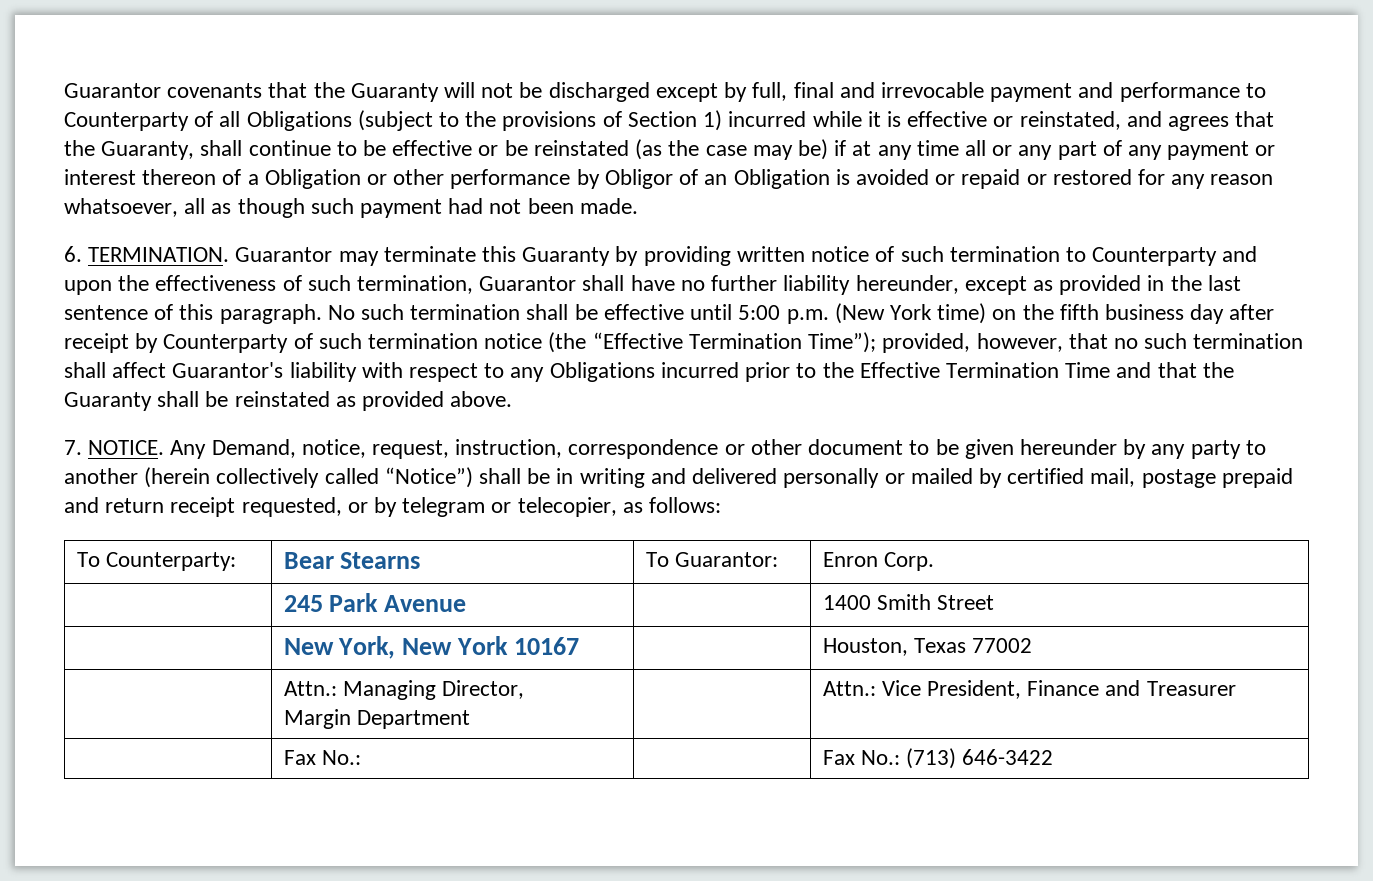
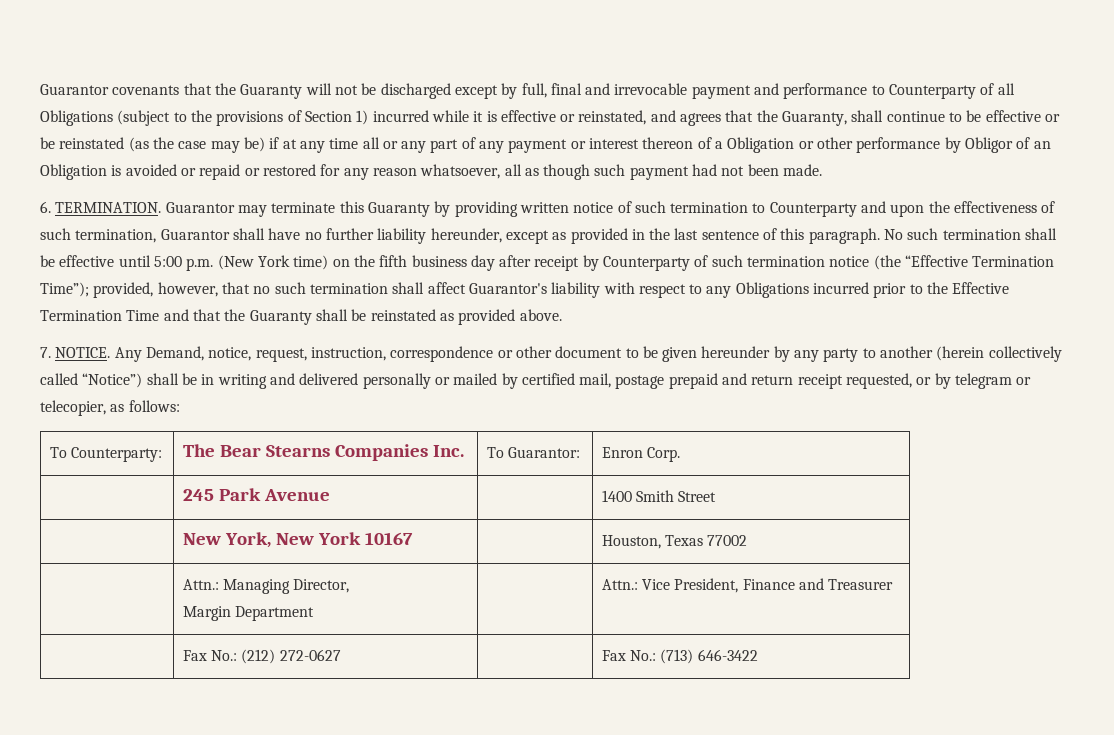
- To Counterparty: | Bear Stearns | To Guarantor: | Enron Corp.
+ To Counterparty: | The Bear Stearns Companies Inc. | To Guarantor: | Enron Corp.
- | Fax No.: | | Fax No.: (713) 646-3422
+ | Fax No.: (212) 272-0627 | | Fax No.: (713) 646-3422

